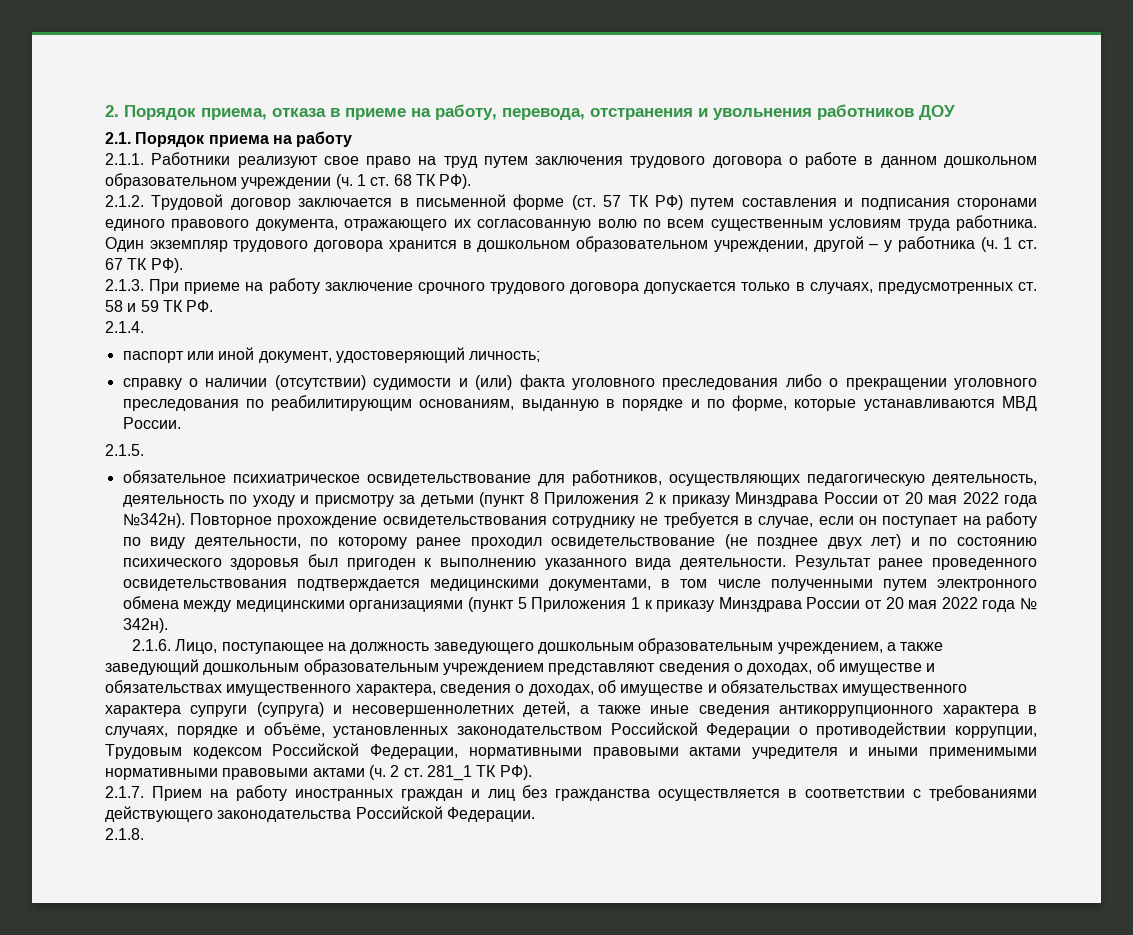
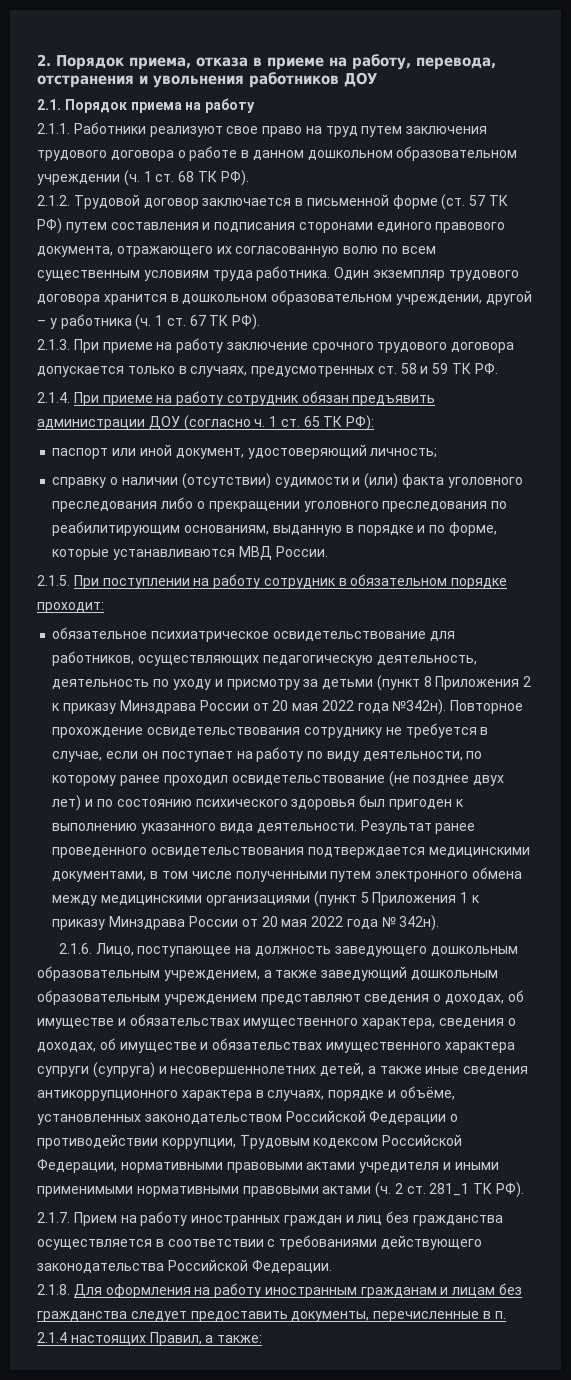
- 2.1.4.
+ 2.1.4. При приеме на работу сотрудник обязан предъявить администрации ДОУ (согласно ч. 1 ст. 65 ТК РФ):
- 2.1.5.
+ 2.1.5. При поступлении на работу сотрудник в обязательном порядке проходит:
- 2.1.8.
+ 2.1.8. Для оформления на работу иностранным гражданам и лицам без гражданства следует предоставить документы, перечисленные в п. 2.1.4 настоящих Правил, а также:

